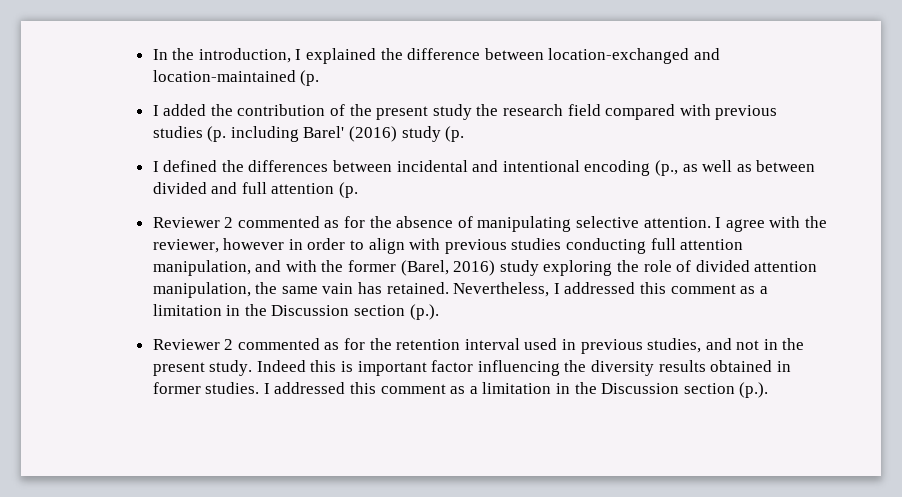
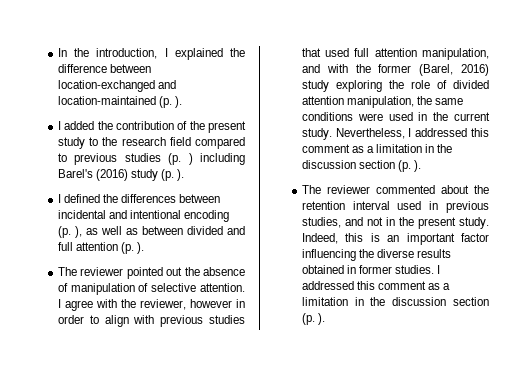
- In the introduction, I explained the difference between location-exchanged and location-maintained (p.
+ In the introduction, I explained the difference between location-exchanged and location-maintained (p. ).
- I added the contribution of the present study the research field compared with previous studies (p. including Barel' (2016) study (p.
+ I added the contribution of the present study to the research field compared to previous studies (p. ) including Barel's (2016) study (p. ).
- I defined the differences between incidental and intentional encoding (p., as well as between divided and full attention (p.
- Reviewer 2 commented as for the absence of manipulating selective attention.
+ I defined the differences between incidental and intentional encoding (p. ), as well as between divided and full attention (p. ).
+ The reviewer pointed out the absence of manipulation of selective attention.
- I agree with the reviewer, however in order to align with previous studies conducting full attention manipulation, and with the former (Barel, 2016) study exploring the role of divided attention manipulation, the same vain has retained.
+ I agree with the reviewer, however in order to align with previous studies that used full attention manipulation, and with the former (Barel, 2016) study exploring the role of divided attention manipulation, the same conditions were used in the current study.
- Nevertheless, I addressed this comment as a limitation in the Discussion section (p.).
- Reviewer 2 commented as for the retention interval used in previous studies, and not in the present study.
+ Nevertheless, I addressed this comment as a limitation in the discussion section (p. ).
+ The reviewer commented about the retention interval used in previous studies, and not in the present study.
- Indeed this is important factor influencing the diversity results obtained in former studies. I addressed this comment as a limitation in the Discussion section (p.).
+ Indeed, this is an important factor influencing the diverse results obtained in former studies. I addressed this comment as a limitation in the discussion section (p. ).

